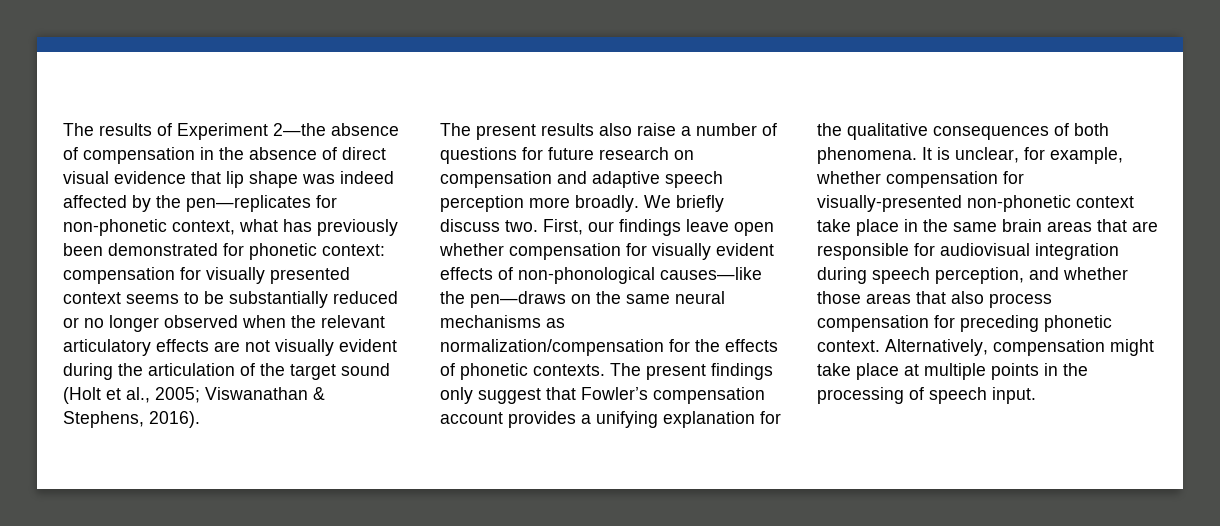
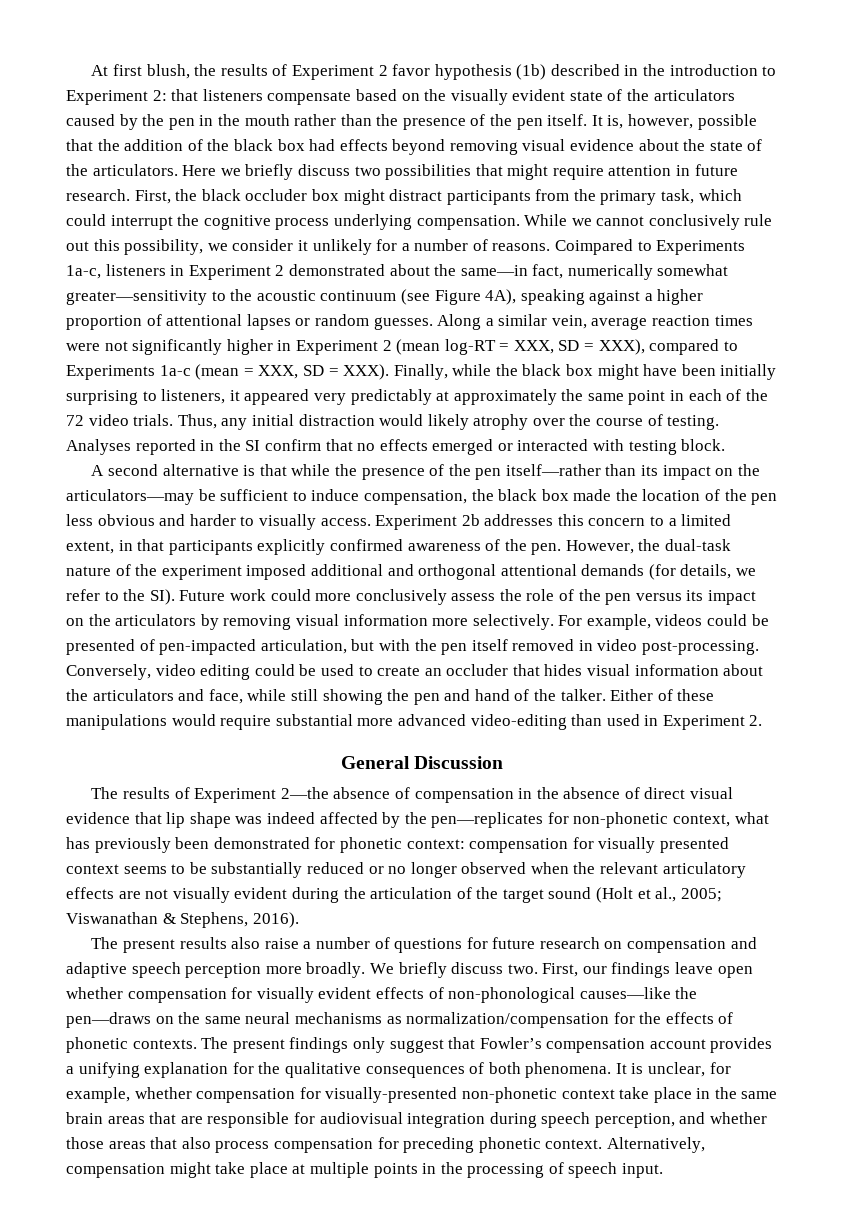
+ At first blush, the results of Experiment 2 favor hypothesis (1b) described in the introduction to Experiment 2: that listeners compensate based on the visually evident state of the articulators caused by the pen in the mouth rather than the presence of the pen itself. It is, however, possible that the addition of the black box had effects beyond removing visual evidence about the state of the articulators. Here we briefly discuss two possibilities that might require attention in future research. First, the black occluder box might distract participants from the primary task, which could interrupt the cognitive process underlying compensation. While we cannot conclusively rule out this possibility, we consider it unlikely for a number of reasons. Coimpared to Experiments 1a-c, listeners in Experiment 2 demonstrated about the same—in fact, numerically somewhat greater—sensitivity to the acoustic continuum (see Figure 4A), speaking against a higher proportion of attentional lapses or random guesses. Along a similar vein, average reaction times were not significantly higher in Experiment 2 (mean log-RT = XXX, SD = XXX), compared to Experiments 1a-c (mean = XXX, SD = XXX). Finally, while the black box might have been initially surprising to listeners, it appeared very predictably at approximately the same point in each of the 72 video trials. Thus, any initial distraction would likely atrophy over the course of testing. Analyses reported in the SI confirm that no effects emerged or interacted with testing block.
+ A second alternative is that while the presence of the pen itself—rather than its impact on the articulators—may be sufficient to induce compensation, the black box made the location of the pen less obvious and harder to visually access. Experiment 2b addresses this concern to a limited extent, in that participants explicitly confirmed awareness of the pen. However, the dual-task nature of the experiment imposed additional and orthogonal attentional demands (for details, we refer to the SI). Future work could more conclusively assess the role of the pen versus its impact on the articulators by removing visual information more selectively. For example, videos could be presented of pen-impacted articulation, but with the pen itself removed in video post-processing. Conversely, video editing could be used to create an occluder that hides visual information about the articulators and face, while still showing the pen and hand of the talker. Either of these manipulations would require substantial more advanced video-editing than used in Experiment 2.
+ General Discussion

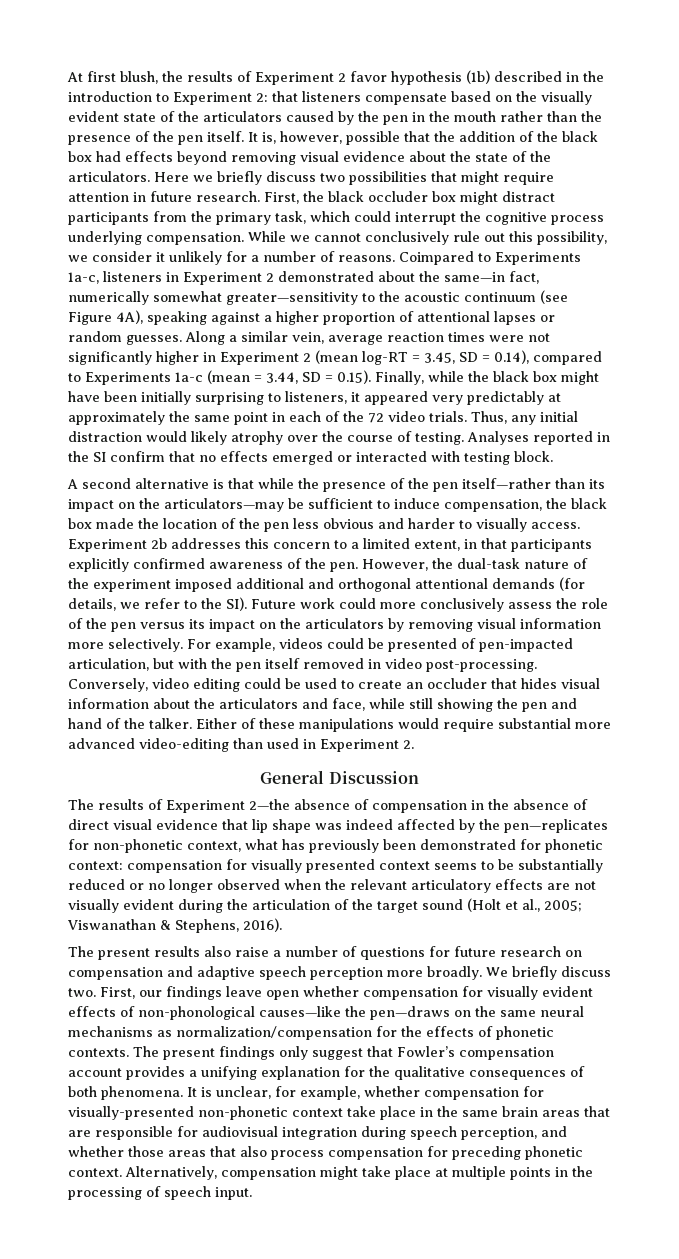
- Along a similar vein, average reaction times were not significantly higher in Experiment 2 (mean log-RT = XXX, SD = XXX), compared to Experiments 1a-c (mean = XXX, SD = XXX). Finally, while the black box might have been initially surprising to listeners, it appeared very predictably at approximately the same point in each of the 72 video trials.
+ Along a similar vein, average reaction times were not significantly higher in Experiment 2 (mean log-RT = 3.45, SD = 0.14), compared to Experiments 1a-c (mean = 3.44, SD = 0.15). Finally, while the black box might have been initially surprising to listeners, it appeared very predictably at approximately the same point in each of the 72 video trials.

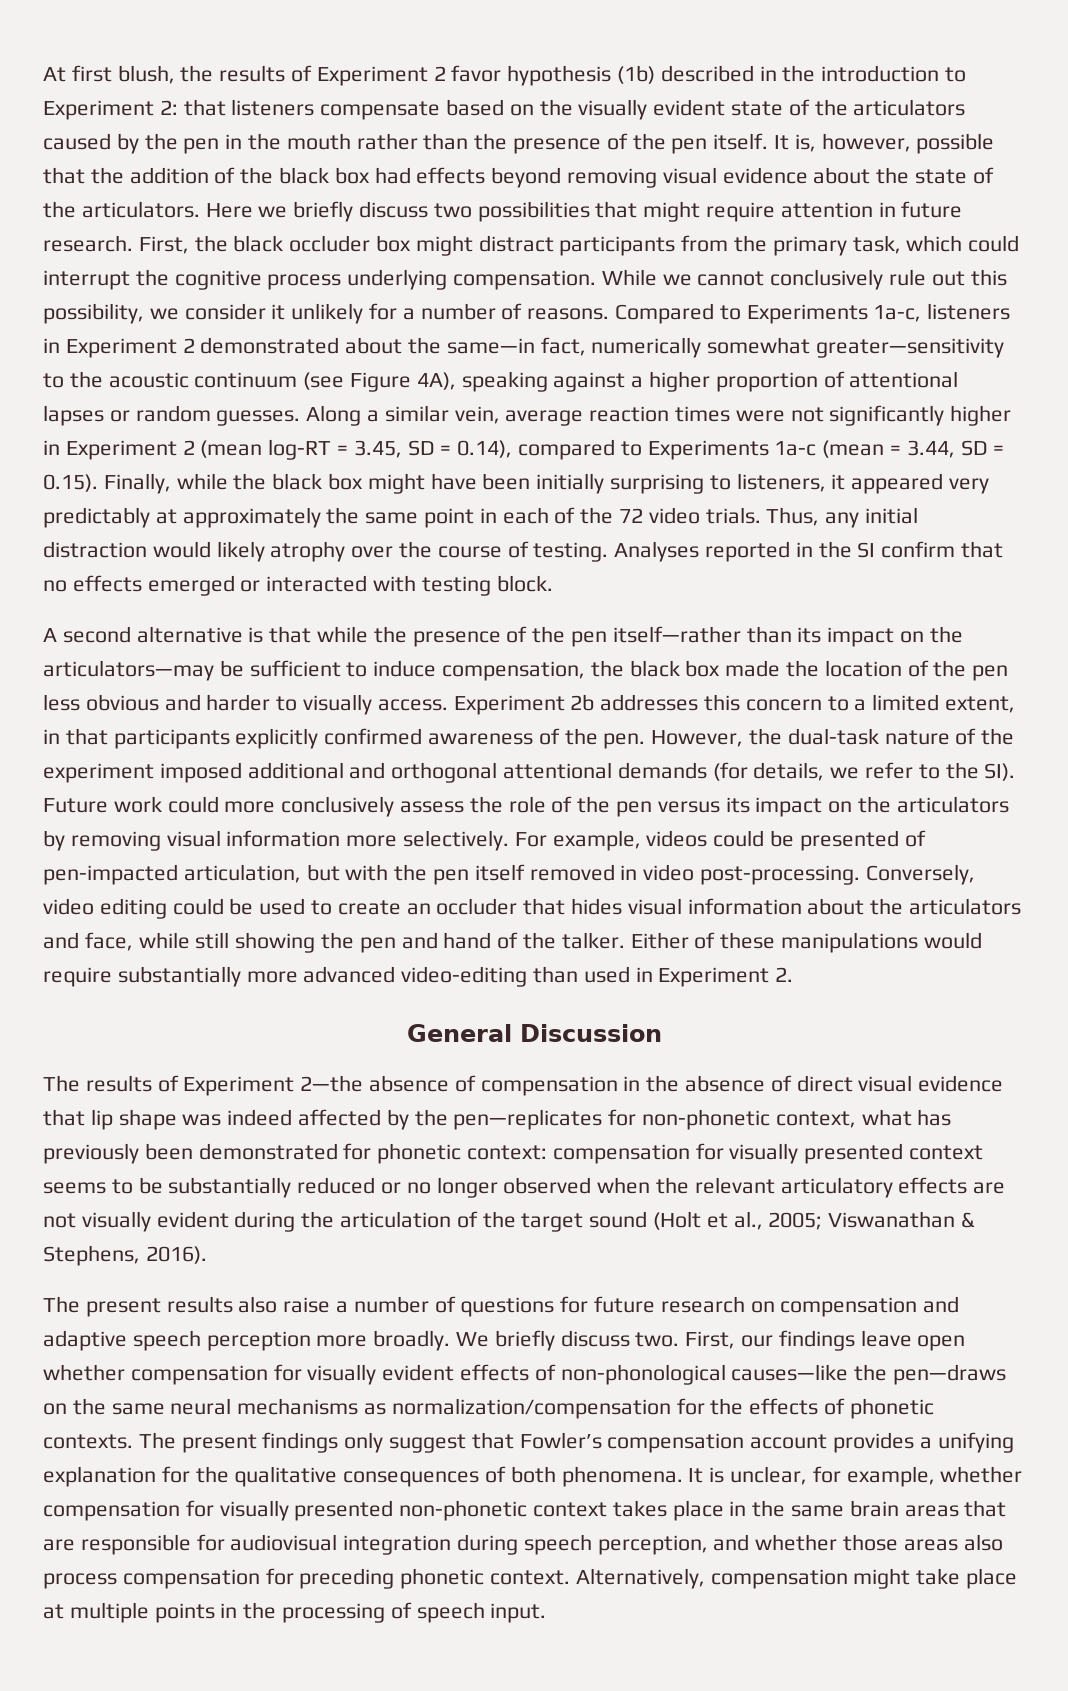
- Coimpared to Experiments 1a-c, listeners in Experiment 2 demonstrated about the same—in fact, numerically somewhat greater—sensitivity to the acoustic continuum (see Figure 4A), speaking against a higher proportion of attentional lapses or random guesses.
+ Compared to Experiments 1a-c, listeners in Experiment 2 demonstrated about the same—in fact, numerically somewhat greater—sensitivity to the acoustic continuum (see Figure 4A), speaking against a higher proportion of attentional lapses or random guesses.
- Either of these manipulations would require substantial more advanced video-editing than used in Experiment 2.
+ Either of these manipulations would require substantially more advanced video-editing than used in Experiment 2.
- It is unclear, for example, whether compensation for visually-presented non-phonetic context take place in the same brain areas that are responsible for audiovisual integration during speech perception, and whether those areas that also process compensation for preceding phonetic context.
+ It is unclear, for example, whether compensation for visually presented non-phonetic context takes place in the same brain areas that are responsible for audiovisual integration during speech perception, and whether those areas also process compensation for preceding phonetic context.

